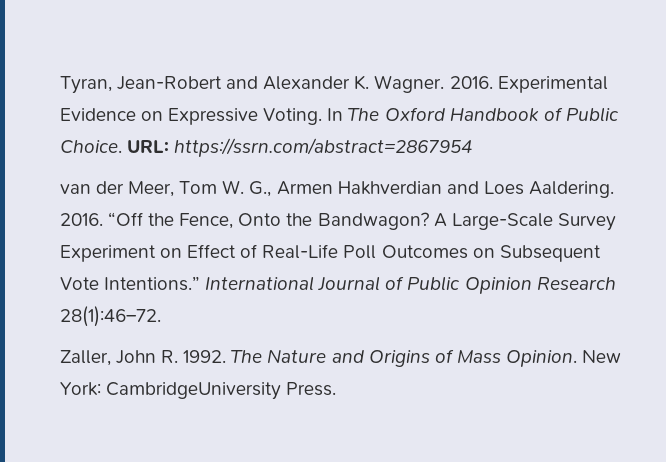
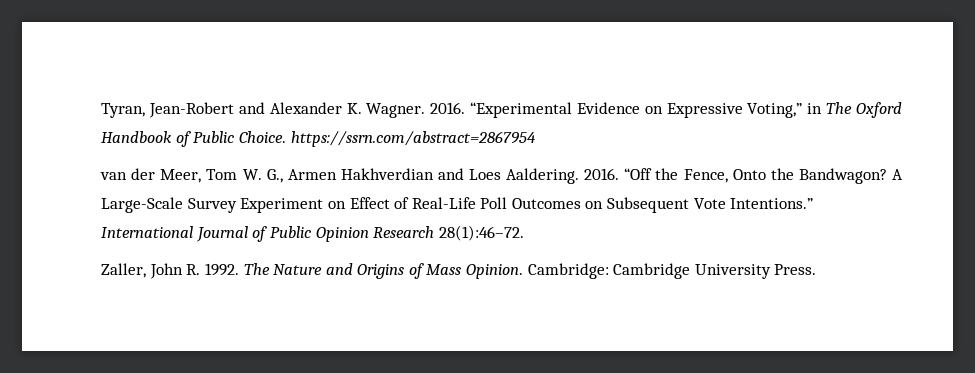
- Experimental Evidence on Expressive Voting. In The Oxford Handbook of Public Choice. URL: https://ssrn.com/abstract=2867954
+ “Experimental Evidence on Expressive Voting,” in The Oxford Handbook of Public Choice. https://ssrn.com/abstract=2867954
- New York: CambridgeUniversity Press.
+ Cambridge: Cambridge University Press.

